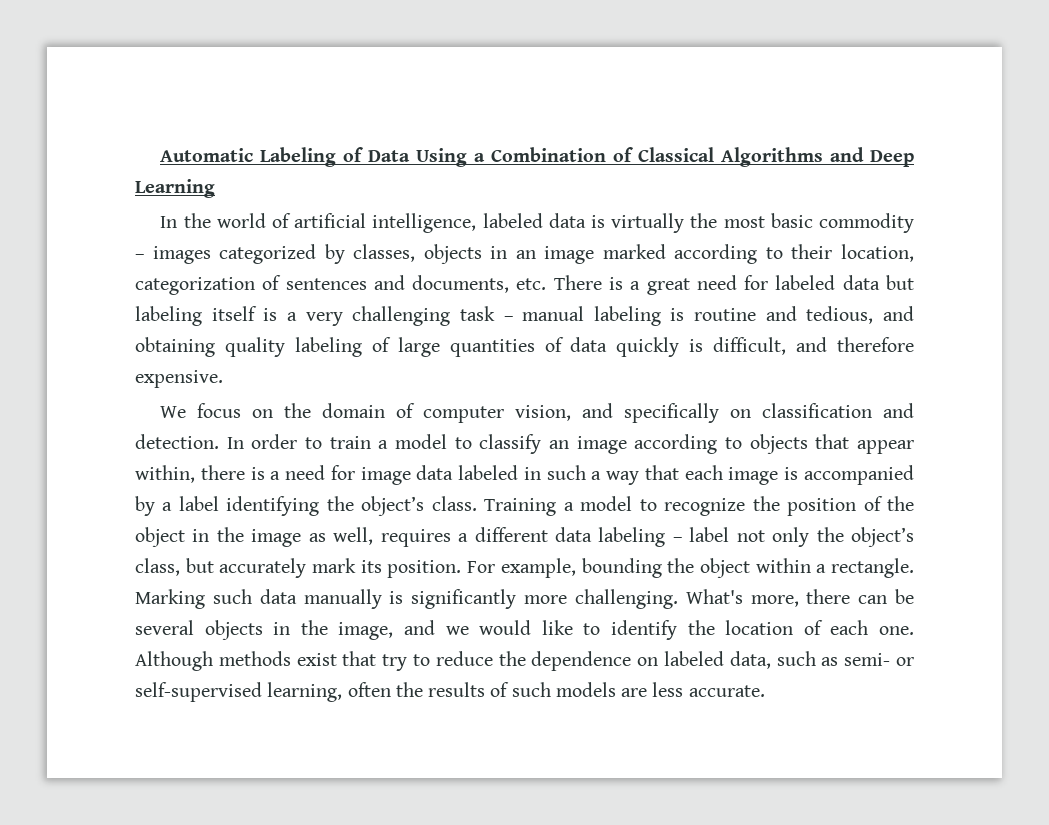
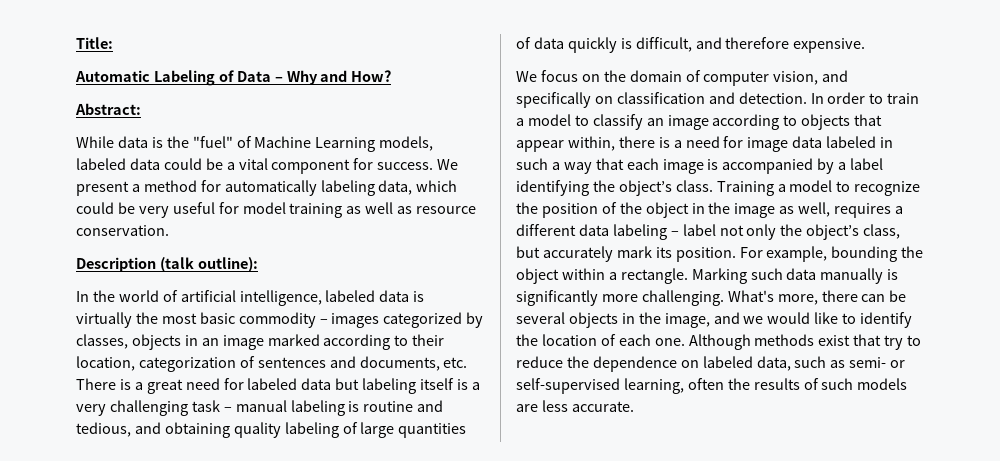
+ Title:
- Automatic Labeling of Data Using a Combination of Classical Algorithms and Deep Learning
+ Automatic Labeling of Data – Why and How?
+ Abstract:
+ While data is the "fuel" of Machine Learning models, labeled data could be a vital component for success. We present a method for automatically labeling data, which could be very useful for model training as well as resource conservation.
+ Description (talk outline):

